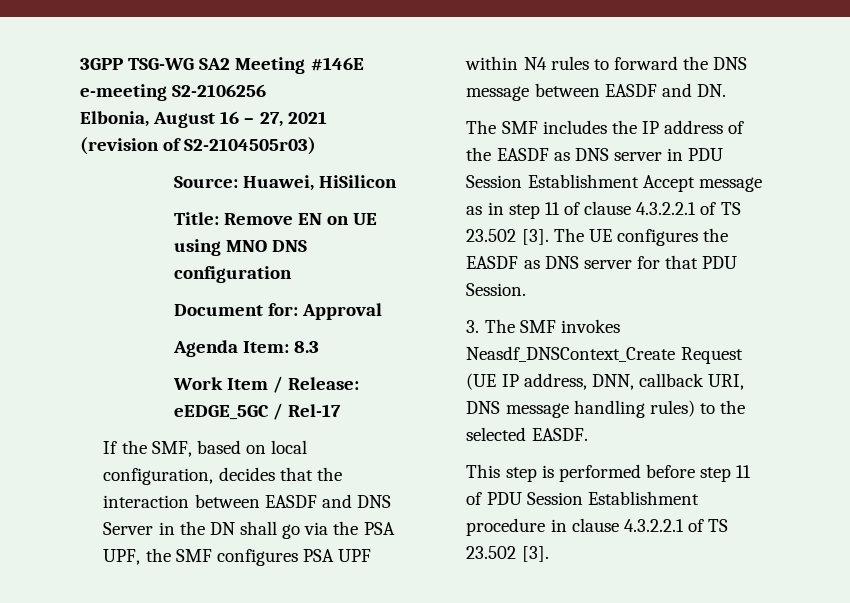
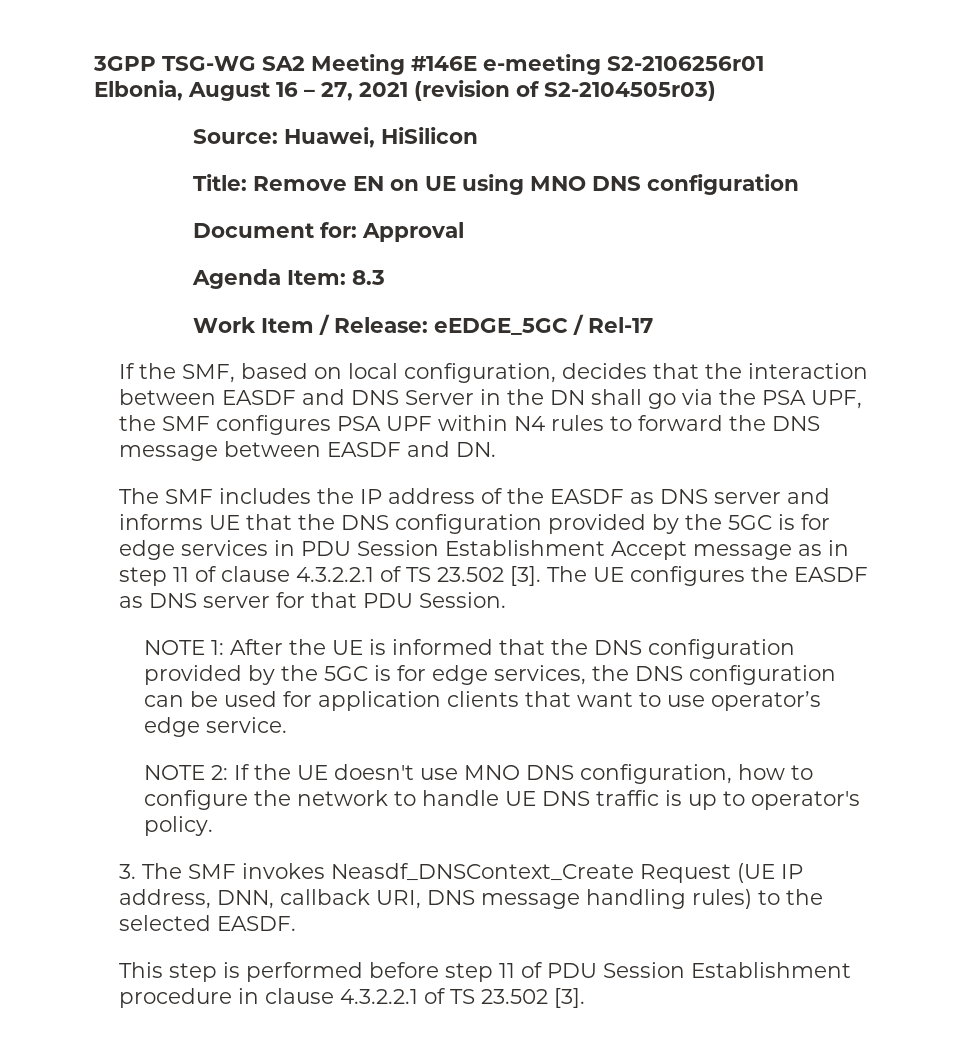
- 3GPP TSG-WG SA2 Meeting #146E e-meeting S2-2106256
+ 3GPP TSG-WG SA2 Meeting #146E e-meeting S2-2106256r01
- The SMF includes the IP address of the EASDF as DNS server in PDU Session Establishment Accept message as in step 11 of clause 4.3.2.2.1 of TS 23.502 [3].
+ The SMF includes the IP address of the EASDF as DNS server and informs UE that the DNS configuration provided by the 5GC is for edge services in PDU Session Establishment Accept message as in step 11 of clause 4.3.2.2.1 of TS 23.502 [3].
+ NOTE 1: After the UE is informed that the DNS configuration provided by the 5GC is for edge services, the DNS configuration can be used for application clients that want to use operator’s edge service.
+ NOTE 2: If the UE doesn't use MNO DNS configuration, how to configure the network to handle UE DNS traffic is up to operator's policy.

